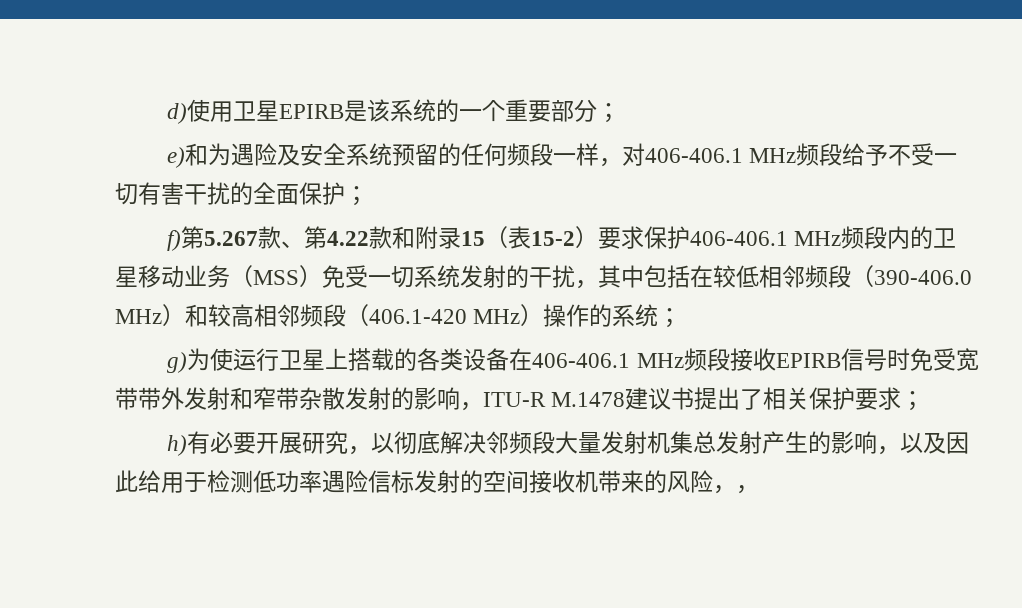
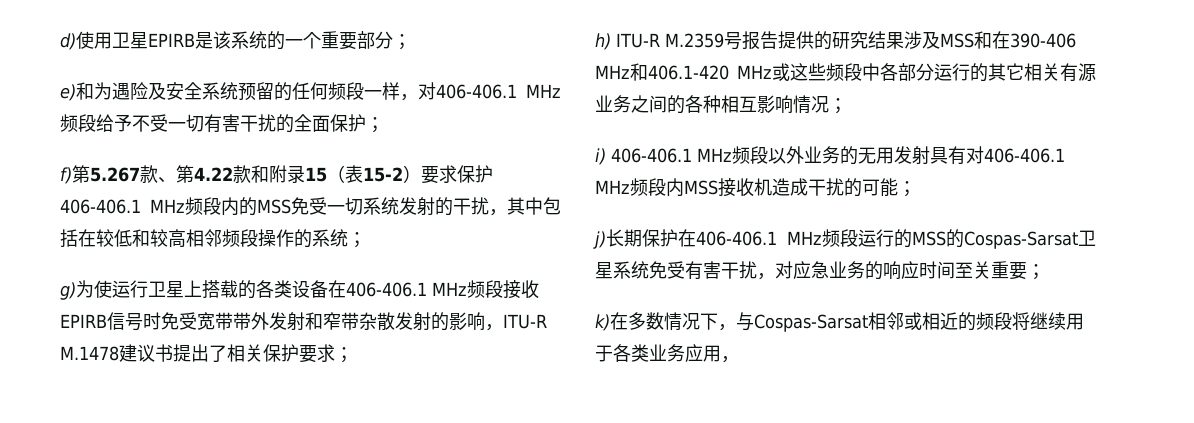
- f)第5.267款、第4.22款和附录15（表15-2）要求保护406-406.1 MHz频段内的卫星移动业务（MSS）免受一切系统发射的干扰，其中包括在较低相邻频段（390-406.0 MHz）和较高相邻频段（406.1-420 MHz）操作的系统；
+ f)第5.267款、第4.22款和附录15（表15-2）要求保护406-406.1 MHz频段内的MSS免受一切系统发射的干扰，其中包括在较低和较高相邻频段操作的系统；
- h)有必要开展研究，以彻底解决邻频段大量发射机集总发射产生的影响，以及因此给用于检测低功率遇险信标发射的空间接收机带来的风险，，
+ h) ITU-R M.2359号报告提供的研究结果涉及MSS和在390-406 MHz和406.1-420 MHz或这些频段中各部分运行的其它相关有源业务之间的各种相互影响情况；
+ i) 406-406.1 MHz频段以外业务的无用发射具有对406-406.1 MHz频段内MSS接收机造成干扰的可能；
+ j)长期保护在406-406.1 MHz频段运行的MSS的Cospas-Sarsat卫星系统免受有害干扰，对应急业务的响应时间至关重要；
+ k)在多数情况下，与Cospas-Sarsat相邻或相近的频段将继续用于各类业务应用，

